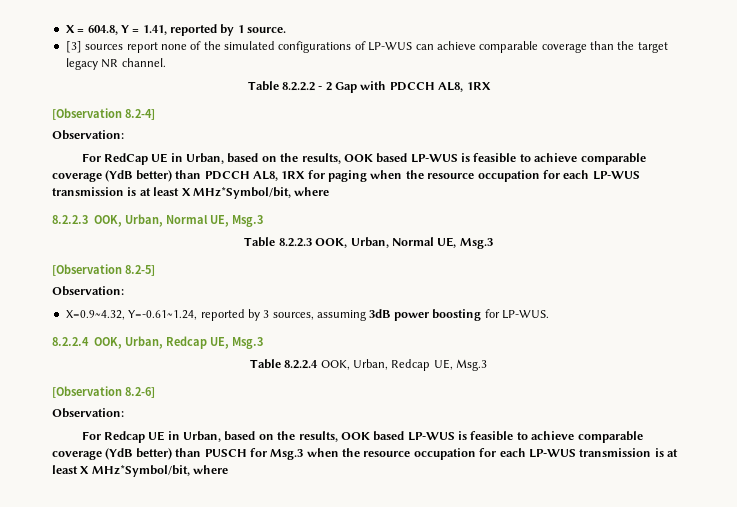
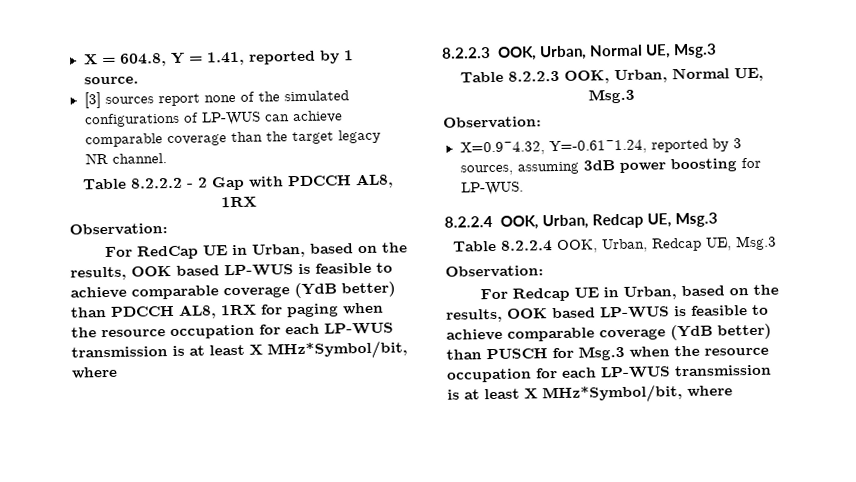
- [Observation 8.2-4]
- [Observation 8.2-5]
- [Observation 8.2-6]

